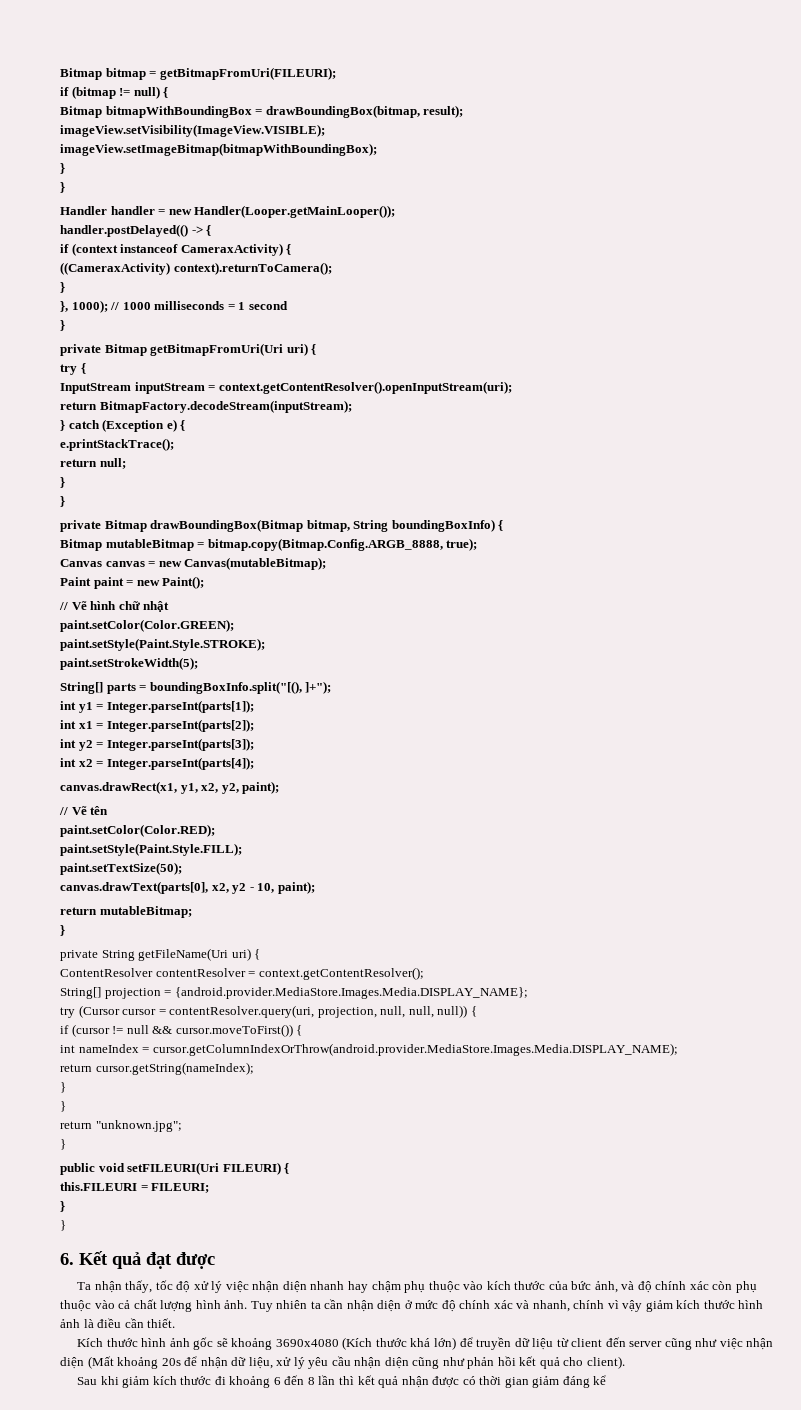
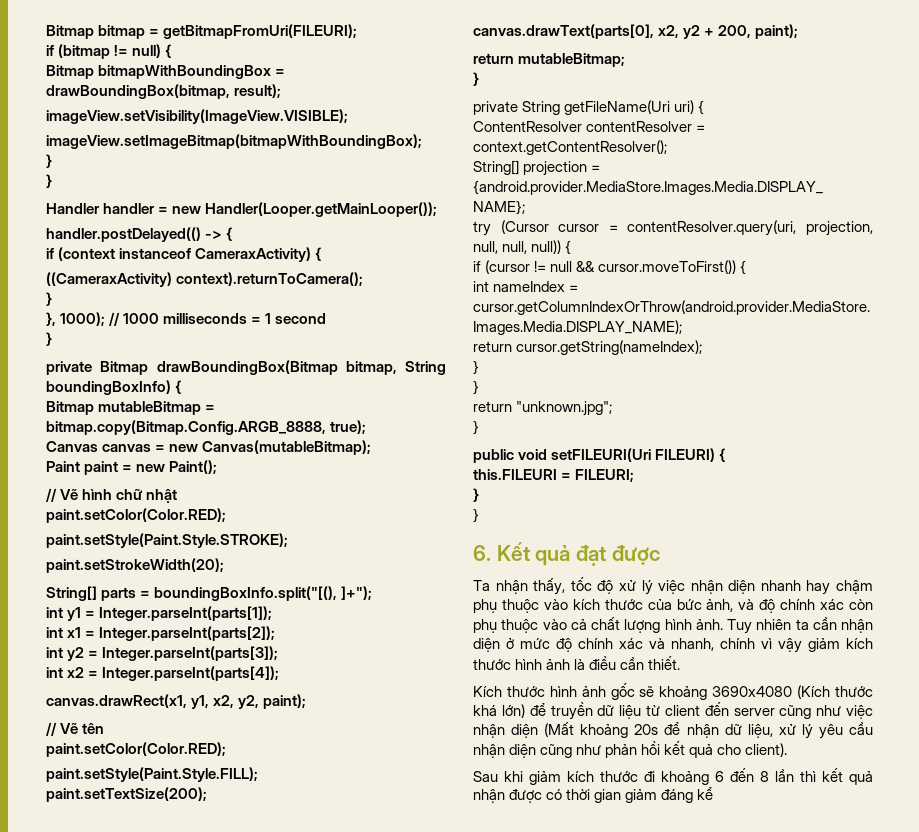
- private Bitmap getBitmapFromUri(Uri uri) {
- try {
- InputStream inputStream = context.getContentResolver().openInputStream(uri);
- return BitmapFactory.decodeStream(inputStream);
- } catch (Exception e) {
- e.printStackTrace();
- return null;
- }
- }
  // Vẽ hình chữ nhật
- paint.setColor(Color.GREEN);
+ paint.setColor(Color.RED);
- paint.setStrokeWidth(5);
+ paint.setStrokeWidth(20);
- paint.setTextSize(50);
+ paint.setTextSize(200);
- canvas.drawText(parts[0], x2, y2 - 10, paint);
+ canvas.drawText(parts[0], x2, y2 + 200, paint);

